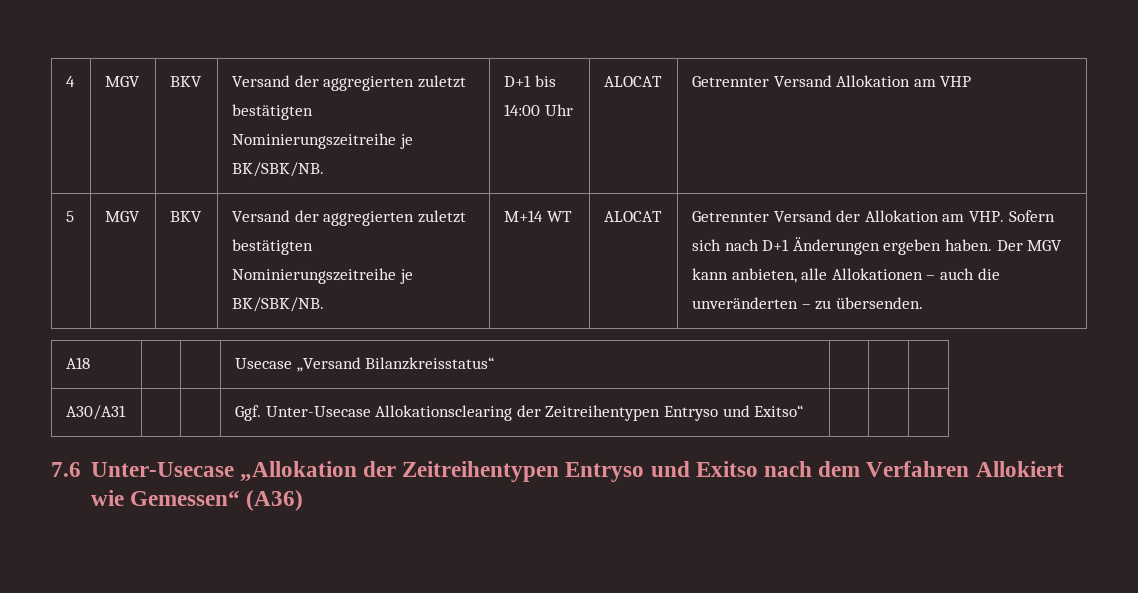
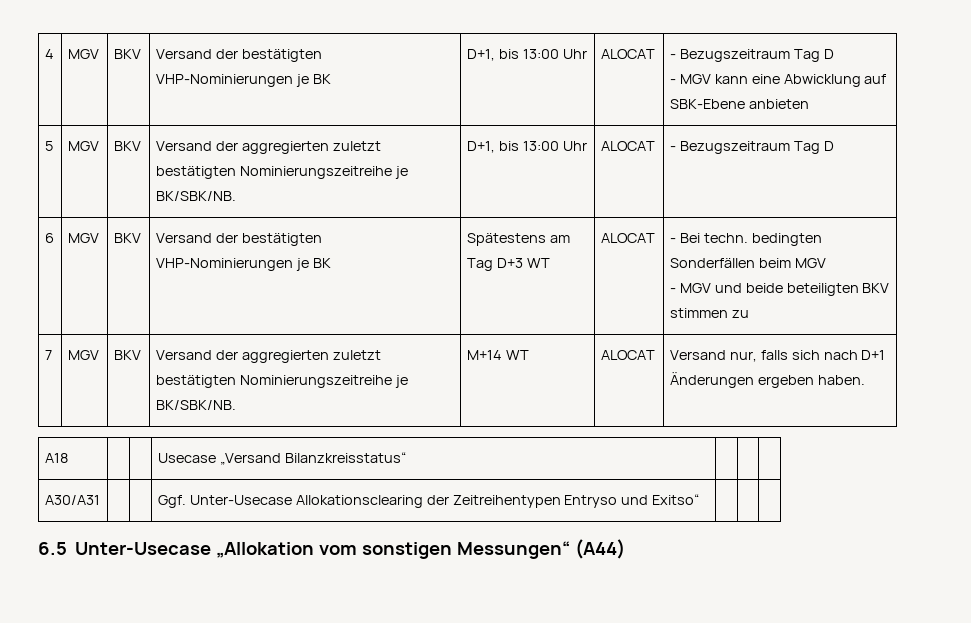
- 4 | MGV | BKV | Versand der aggregierten zuletzt bestätigten Nominierungszeitreihe je BK/SBK/NB. | D+1 bis 14:00 Uhr | ALOCAT | Getrennter Versand Allokation am VHP
- 5 | MGV | BKV | Versand der aggregierten zuletzt bestätigten Nominierungszeitreihe je BK/SBK/NB. | M+14 WT | ALOCAT | Getrennter Versand der Allokation am VHP. Sofern sich nach D+1 Änderungen ergeben haben. Der MGV kann anbieten, alle Allokationen – auch die unveränderten – zu übersenden.
+ 4 | MGV | BKV | Versand der bestätigten VHP-Nominierungen je BK | D+1, bis 13:00 Uhr | ALOCAT | - Bezugszeitraum Tag D
+ - MGV kann eine Abwicklung auf SBK-Ebene anbieten
+ 5 | MGV | BKV | Versand der aggregierten zuletzt bestätigten Nominierungszeitreihe je BK/SBK/NB. | D+1, bis 13:00 Uhr | ALOCAT | - Bezugszeitraum Tag D
+ 6 | MGV | BKV | Versand der bestätigten VHP-Nominierungen je BK | Spätestens am Tag D+3 WT | ALOCAT | - Bei techn. bedingten Sonderfällen beim MGV
+ - MGV und beide beteiligten BKV stimmen zu
+ 7 | MGV | BKV | Versand der aggregierten zuletzt bestätigten Nominierungszeitreihe je BK/SBK/NB. | M+14 WT | ALOCAT | Versand nur, falls sich nach D+1 Änderungen ergeben haben.
- 7.6 Unter-Usecase „Allokation der Zeitreihentypen Entryso und Exitso nach dem Verfahren Allokiert wie Gemessen“ (A36)
+ 6.5 Unter-Usecase „Allokation vom sonstigen Messungen“ (A44)

